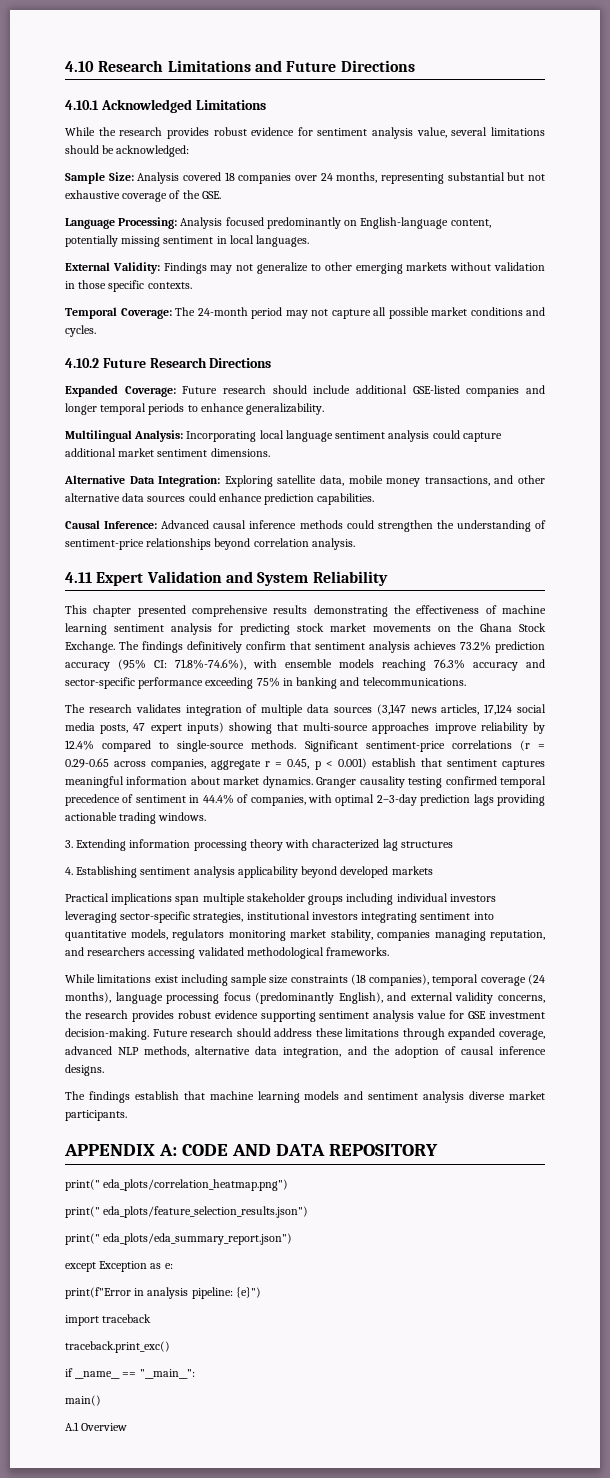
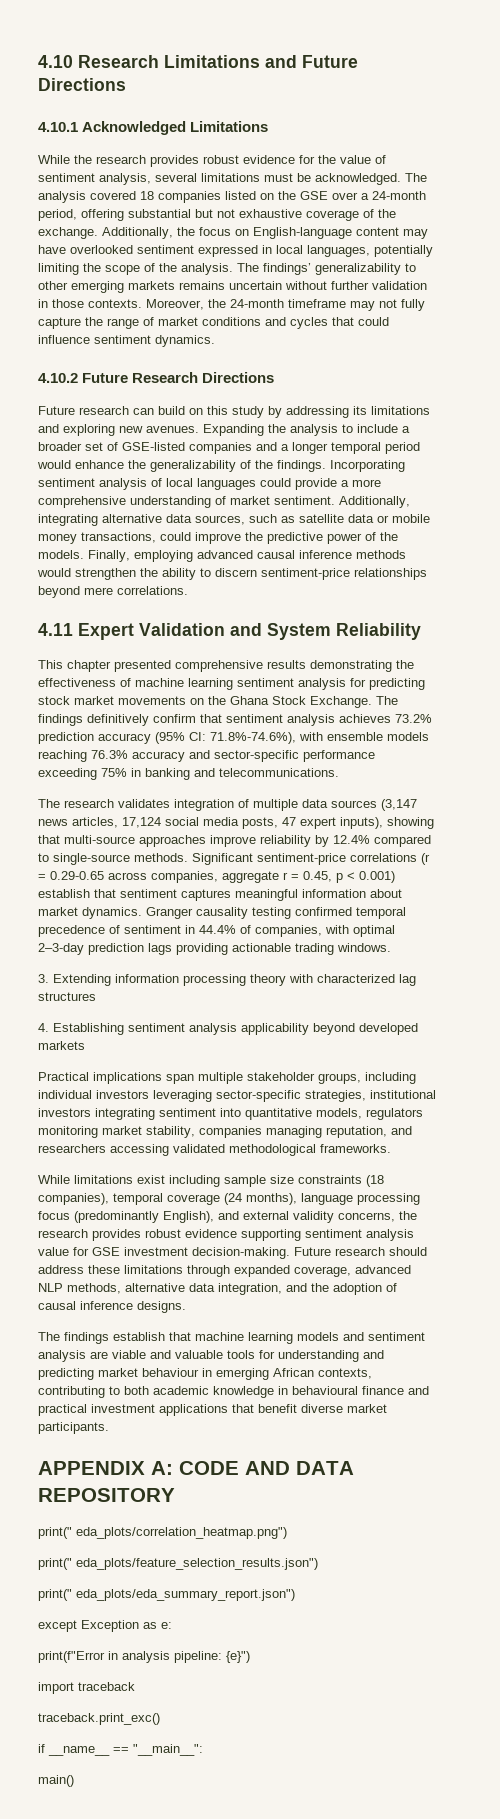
- While the research provides robust evidence for sentiment analysis value, several limitations should be acknowledged:
- Sample Size: Analysis covered 18 companies over 24 months, representing substantial but not exhaustive coverage of the GSE.
- Language Processing: Analysis focused predominantly on English-language content, potentially missing sentiment in local languages.
- External Validity: Findings may not generalize to other emerging markets without validation in those specific contexts.
- Temporal Coverage: The 24-month period may not capture all possible market conditions and cycles.
+ While the research provides robust evidence for the value of sentiment analysis, several limitations must be acknowledged. The analysis covered 18 companies listed on the GSE over a 24-month period, offering substantial but not exhaustive coverage of the exchange. Additionally, the focus on English-language content may have overlooked sentiment expressed in local languages, potentially limiting the scope of the analysis. The findings’ generalizability to other emerging markets remains uncertain without further validation in those contexts. Moreover, the 24-month timeframe may not fully capture the range of market conditions and cycles that could influence sentiment dynamics.
  4.10.2 Future Research Directions
- Expanded Coverage: Future research should include additional GSE-listed companies and longer temporal periods to enhance generalizability.
- Multilingual Analysis: Incorporating local language sentiment analysis could capture additional market sentiment dimensions.
- Alternative Data Integration: Exploring satellite data, mobile money transactions, and other alternative data sources could enhance prediction capabilities.
- Causal Inference: Advanced causal inference methods could strengthen the understanding of sentiment-price relationships beyond correlation analysis.
+ Future research can build on this study by addressing its limitations and exploring new avenues. Expanding the analysis to include a broader set of GSE-listed companies and a longer temporal period would enhance the generalizability of the findings. Incorporating sentiment analysis of local languages could provide a more comprehensive understanding of market sentiment. Additionally, integrating alternative data sources, such as satellite data or mobile money transactions, could improve the predictive power of the models. Finally, employing advanced causal inference methods would strengthen the ability to discern sentiment-price relationships beyond mere correlations.
- The research validates integration of multiple data sources (3,147 news articles, 17,124 social media posts, 47 expert inputs) showing that multi-source approaches improve reliability by 12.4% compared to single-source methods.
+ The research validates integration of multiple data sources (3,147 news articles, 17,124 social media posts, 47 expert inputs), showing that multi-source approaches improve reliability by 12.4% compared to single-source methods.
- Practical implications span multiple stakeholder groups including individual investors leveraging sector-specific strategies, institutional investors integrating sentiment into quantitative models, regulators monitoring market stability, companies managing reputation, and researchers accessing validated methodological frameworks.
+ Practical implications span multiple stakeholder groups, including individual investors leveraging sector-specific strategies, institutional investors integrating sentiment into quantitative models, regulators monitoring market stability, companies managing reputation, and researchers accessing validated methodological frameworks.
- The findings establish that machine learning models and sentiment analysis diverse market participants.
+ The findings establish that machine learning models and sentiment analysis are viable and valuable tools for understanding and predicting market behaviour in emerging African contexts, contributing to both academic knowledge in behavioural finance and practical investment applications that benefit diverse market participants.
- A.1 Overview

